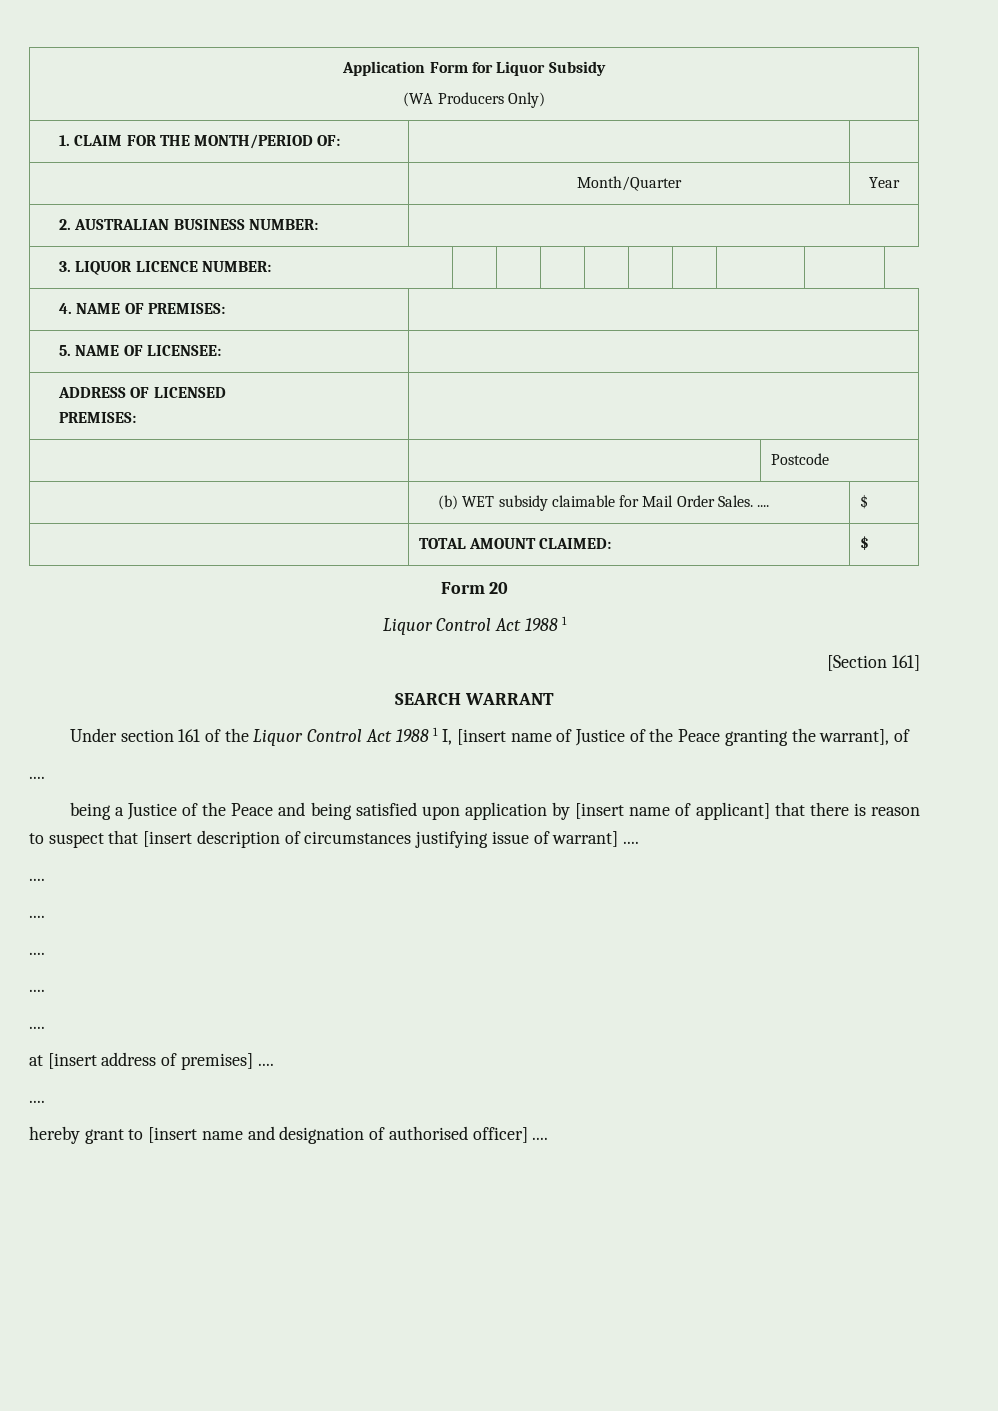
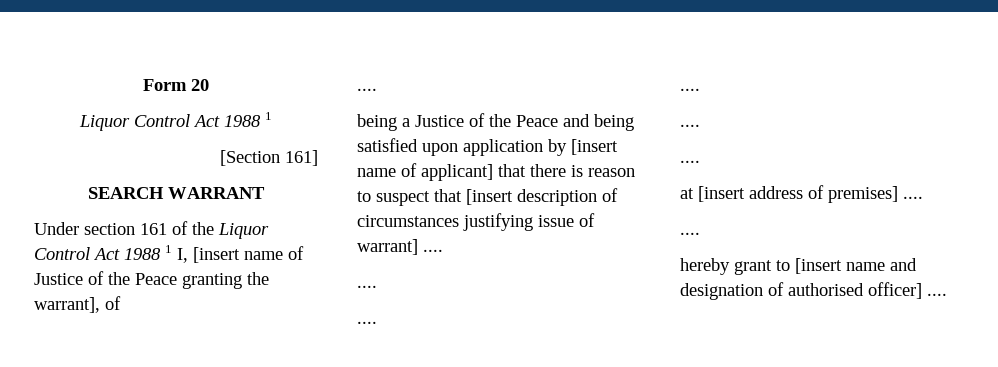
- Application Form for Liquor Subsidy
- (WA Producers Only)
- 1. CLAIM FOR THE MONTH/PERIOD OF: | |
- | Month/Quarter | Year
- 2. AUSTRALIAN BUSINESS NUMBER: |
- 3. LIQUOR LICENCE NUMBER: | | | | | | | |
- 4. NAME OF PREMISES: |
- 5. NAME OF LICENSEE: |
- ADDRESS OF LICENSED
- PREMISES: |
- | | Postcode
- | (b) WET subsidy claimable for Mail Order Sales. .... | $
- | TOTAL AMOUNT CLAIMED: | $

